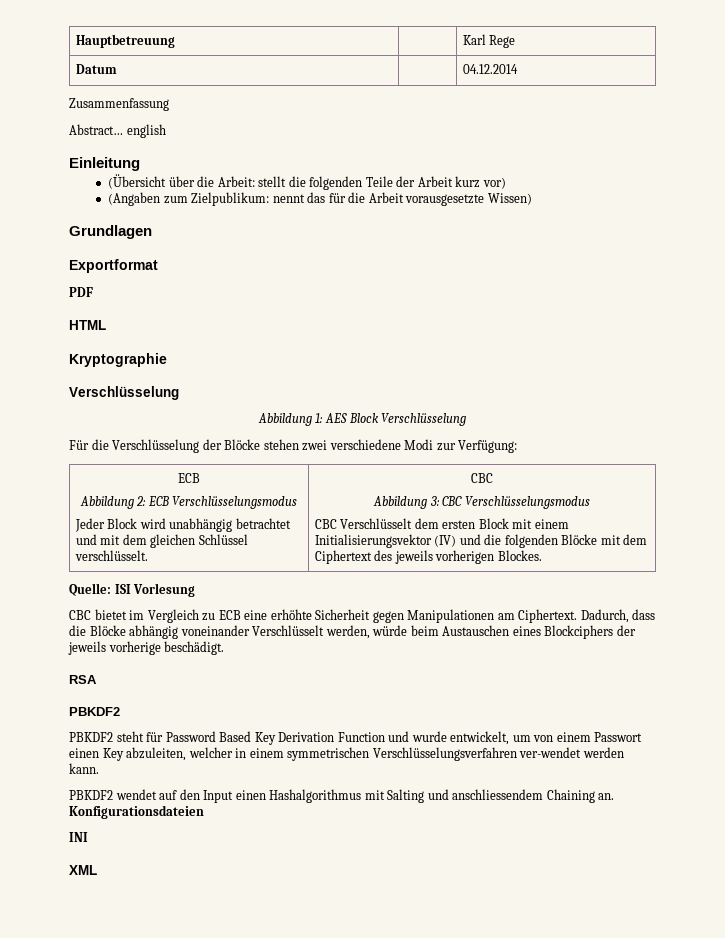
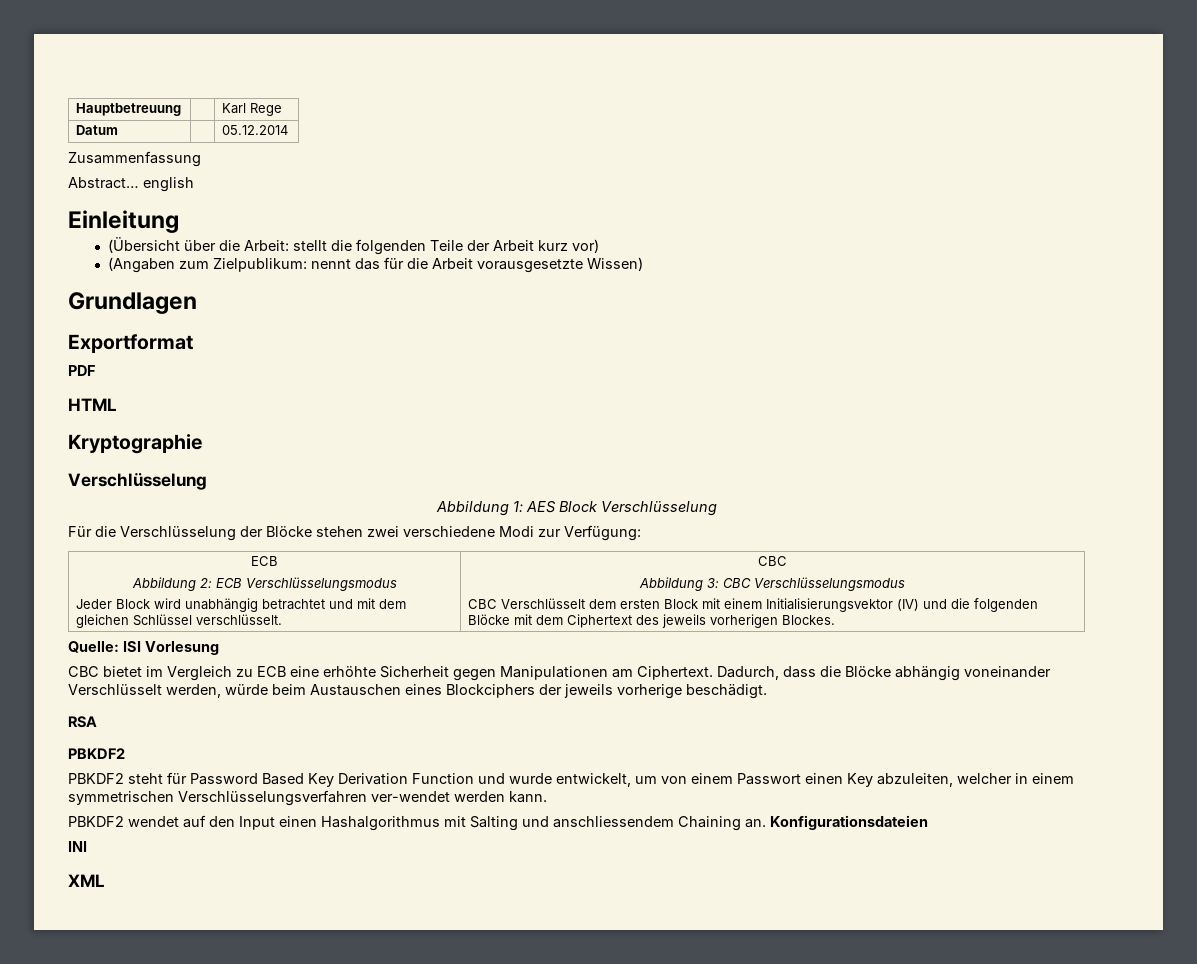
- Datum | | 04.12.2014
+ Datum | | 05.12.2014

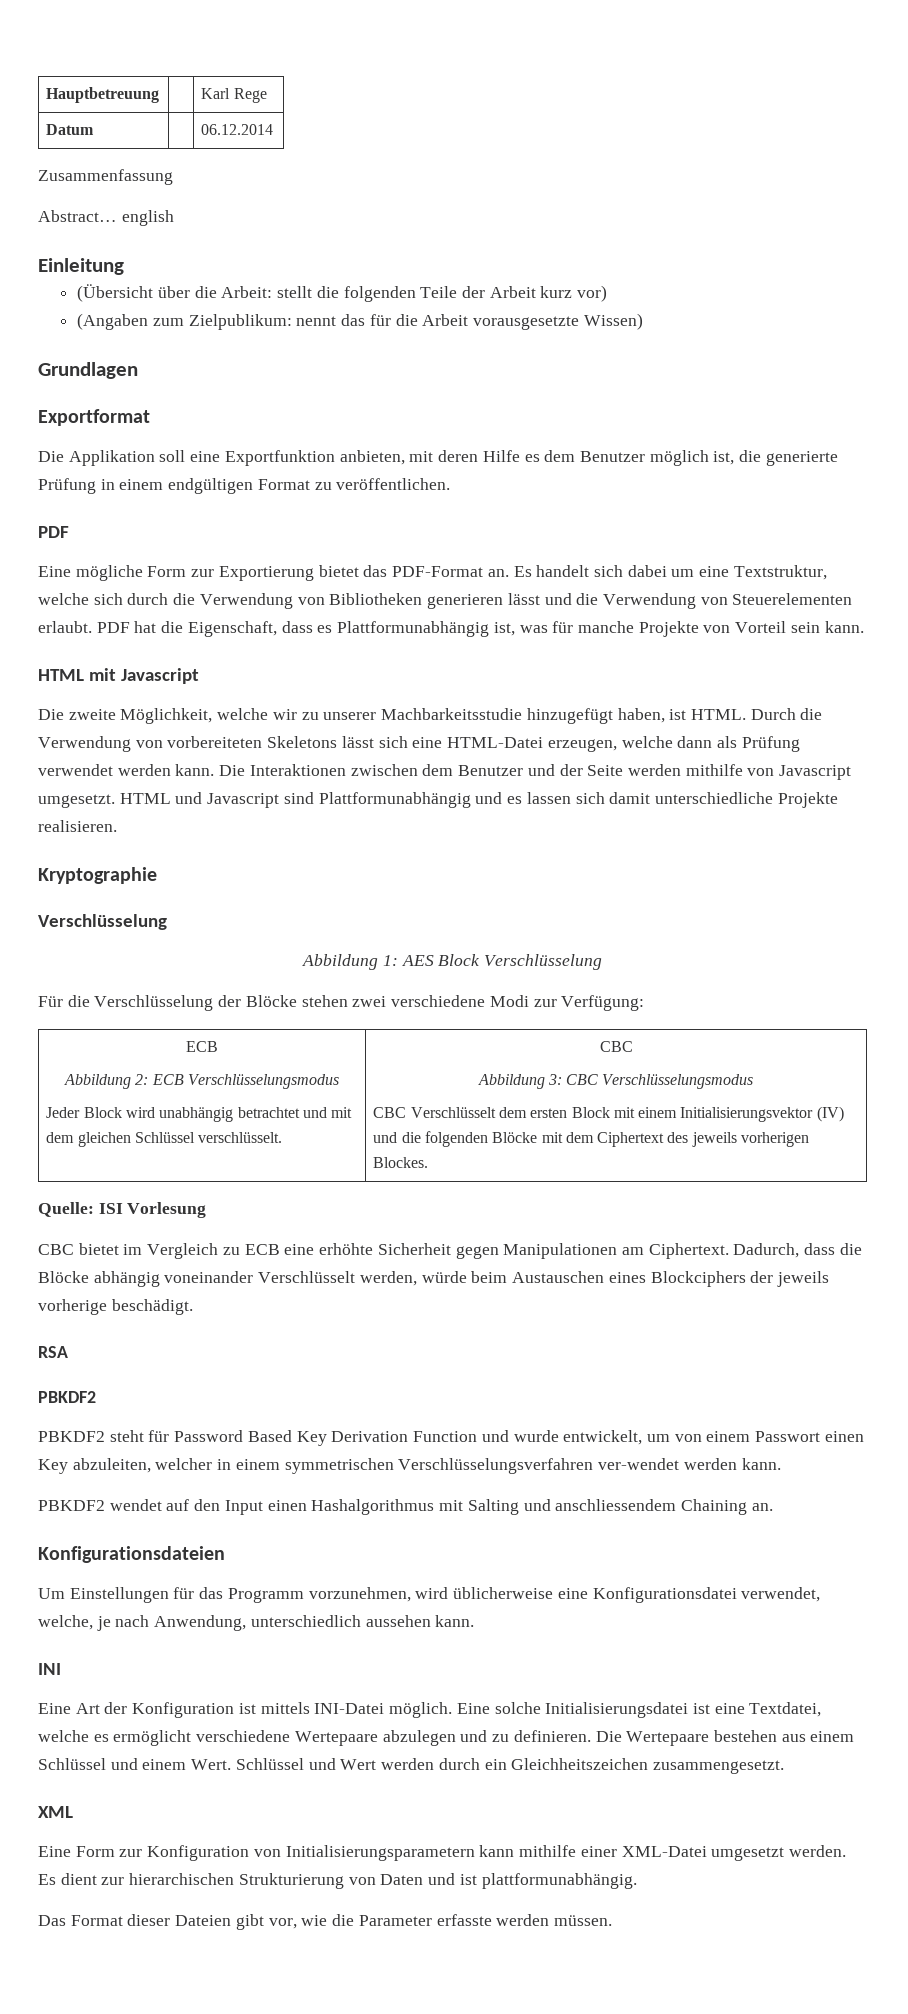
- Datum | | 05.12.2014
+ Datum | | 06.12.2014
+ Die Applikation soll eine Exportfunktion anbieten, mit deren Hilfe es dem Benutzer möglich ist, die generierte Prüfung in einem endgültigen Format zu veröffentlichen.
  PDF
- HTML
+ Eine mögliche Form zur Exportierung bietet das PDF-Format an. Es handelt sich dabei um eine Textstruktur, welche sich durch die Verwendung von Bibliotheken generieren lässt und die Verwendung von Steuerelementen erlaubt. PDF hat die Eigenschaft, dass es Plattformunabhängig ist, was für manche Projekte von Vorteil sein kann.
+ HTML mit Javascript
+ Die zweite Möglichkeit, welche wir zu unserer Machbarkeitsstudie hinzugefügt haben, ist HTML. Durch die Verwendung von vorbereiteten Skeletons lässt sich eine HTML-Datei erzeugen, welche dann als Prüfung verwendet werden kann. Die Interaktionen zwischen dem Benutzer und der Seite werden mithilfe von Javascript umgesetzt. HTML und Javascript sind Plattformunabhängig und es lassen sich damit unterschiedliche Projekte realisieren.
- PBKDF2 wendet auf den Input einen Hashalgorithmus mit Salting und anschliessendem Chaining an. Konfigurationsdateien
+ PBKDF2 wendet auf den Input einen Hashalgorithmus mit Salting und anschliessendem Chaining an.
+ Konfigurationsdateien
+ Um Einstellungen für das Programm vorzunehmen, wird üblicherweise eine Konfigurationsdatei verwendet, welche, je nach Anwendung, unterschiedlich aussehen kann.
  INI
+ Eine Art der Konfiguration ist mittels INI-Datei möglich. Eine solche Initialisierungsdatei ist eine Textdatei, welche es ermöglicht verschiedene Wertepaare abzulegen und zu definieren. Die Wertepaare bestehen aus einem Schlüssel und einem Wert. Schlüssel und Wert werden durch ein Gleichheitszeichen zusammengesetzt.
  XML
+ Eine Form zur Konfiguration von Initialisierungsparametern kann mithilfe einer XML-Datei umgesetzt werden. Es dient zur hierarchischen Strukturierung von Daten und ist plattformunabhängig.
+ Das Format dieser Dateien gibt vor, wie die Parameter erfasste werden müssen.

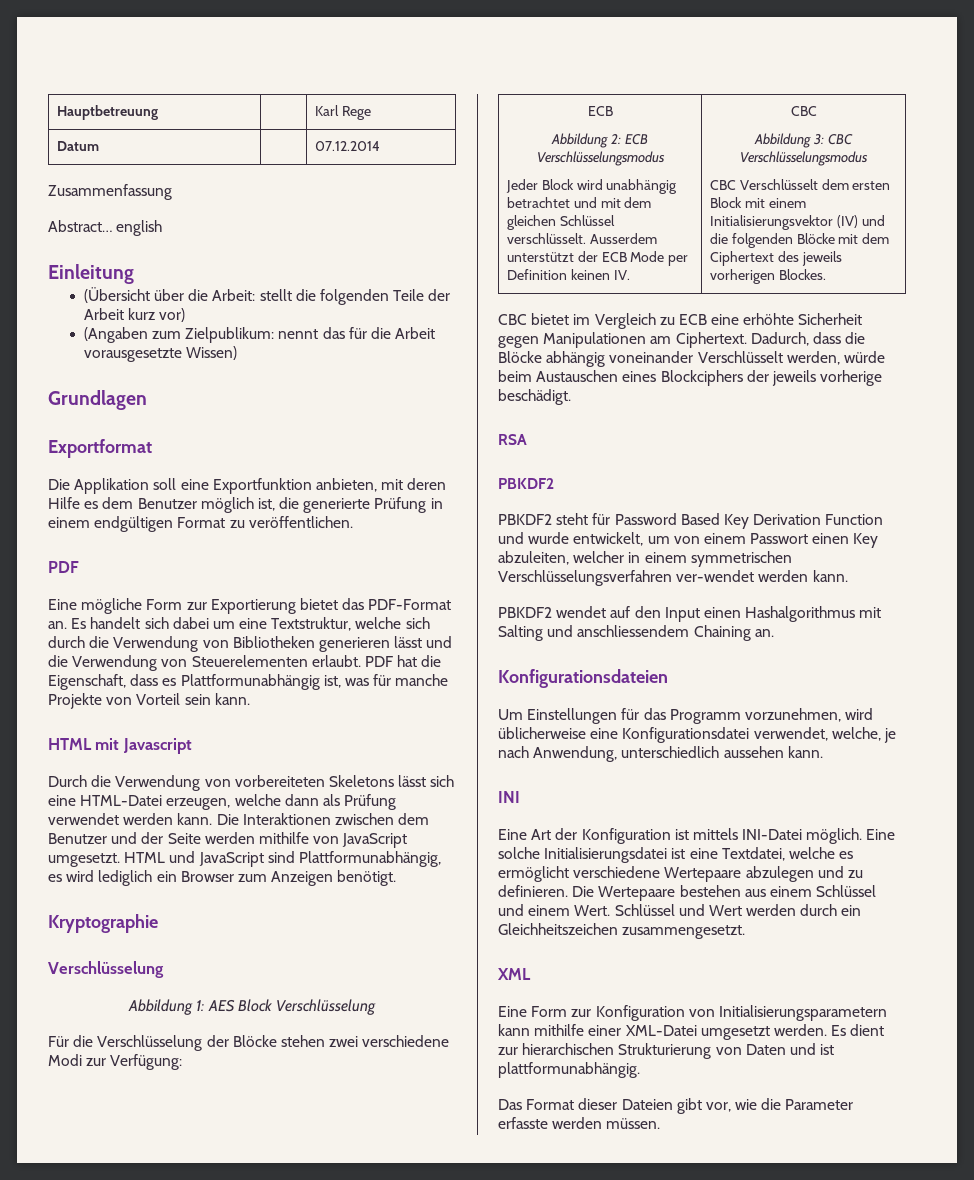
- Datum | | 06.12.2014
+ Datum | | 07.12.2014
- Die zweite Möglichkeit, welche wir zu unserer Machbarkeitsstudie hinzugefügt haben, ist HTML.
- Die Interaktionen zwischen dem Benutzer und der Seite werden mithilfe von Javascript umgesetzt.
+ Die Interaktionen zwischen dem Benutzer und der Seite werden mithilfe von JavaScript umgesetzt.
- HTML und Javascript sind Plattformunabhängig und es lassen sich damit unterschiedliche Projekte realisieren.
+ HTML und JavaScript sind Plattformunabhängig, es wird lediglich ein Browser zum Anzeigen benötigt.
+ Ausserdem unterstützt der ECB Mode per Definition keinen IV.
- Quelle: ISI Vorlesung

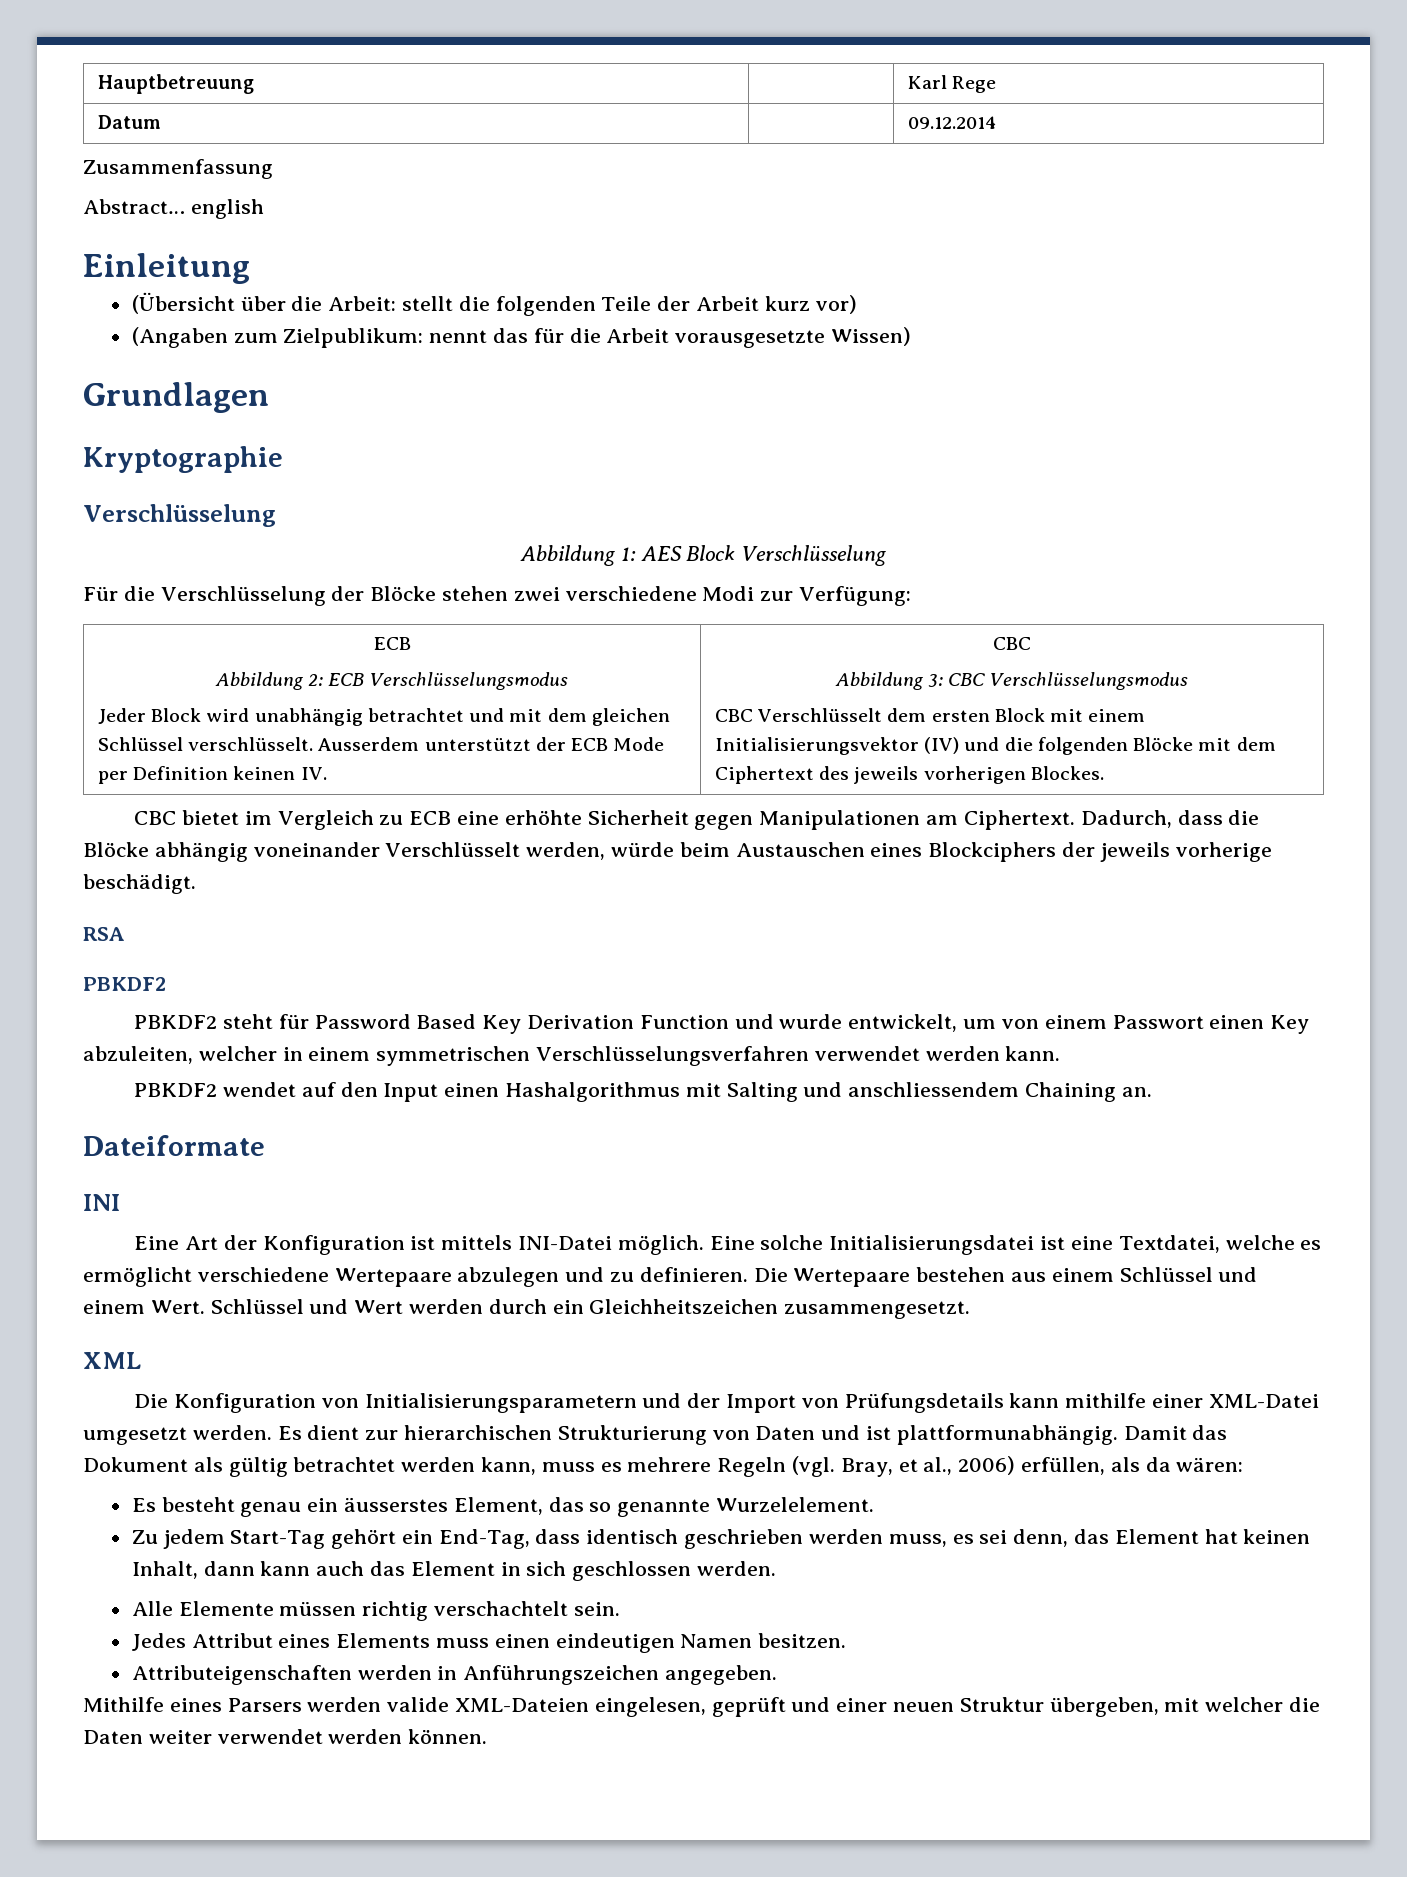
- Datum | | 07.12.2014
+ Datum | | 09.12.2014
- Exportformat
- Die Applikation soll eine Exportfunktion anbieten, mit deren Hilfe es dem Benutzer möglich ist, die generierte Prüfung in einem endgültigen Format zu veröffentlichen.
- PDF
- Eine mögliche Form zur Exportierung bietet das PDF-Format an. Es handelt sich dabei um eine Textstruktur, welche sich durch die Verwendung von Bibliotheken generieren lässt und die Verwendung von Steuerelementen erlaubt. PDF hat die Eigenschaft, dass es Plattformunabhängig ist, was für manche Projekte von Vorteil sein kann.
- HTML mit Javascript
- Durch die Verwendung von vorbereiteten Skeletons lässt sich eine HTML-Datei erzeugen, welche dann als Prüfung verwendet werden kann. Die Interaktionen zwischen dem Benutzer und der Seite werden mithilfe von JavaScript umgesetzt. HTML und JavaScript sind Plattformunabhängig, es wird lediglich ein Browser zum Anzeigen benötigt.
- PBKDF2 steht für Password Based Key Derivation Function und wurde entwickelt, um von einem Passwort einen Key abzuleiten, welcher in einem symmetrischen Verschlüsselungsverfahren ver-wendet werden kann.
+ PBKDF2 steht für Password Based Key Derivation Function und wurde entwickelt, um von einem Passwort einen Key abzuleiten, welcher in einem symmetrischen Verschlüsselungsverfahren verwendet werden kann.
- Konfigurationsdateien
- Um Einstellungen für das Programm vorzunehmen, wird üblicherweise eine Konfigurationsdatei verwendet, welche, je nach Anwendung, unterschiedlich aussehen kann.
+ Dateiformate
- Eine Form zur Konfiguration von Initialisierungsparametern kann mithilfe einer XML-Datei umgesetzt werden.
+ Die Konfiguration von Initialisierungsparametern und der Import von Prüfungsdetails kann mithilfe einer XML-Datei umgesetzt werden.
- Es dient zur hierarchischen Strukturierung von Daten und ist plattformunabhängig.
- Das Format dieser Dateien gibt vor, wie die Parameter erfasste werden müssen.
+ Es dient zur hierarchischen Strukturierung von Daten und ist plattformunabhängig. Damit das Dokument als gültig betrachtet werden kann, muss es mehrere Regeln (vgl. Bray, et al., 2006) erfüllen, als da wären:
+ Es besteht genau ein äusserstes Element, das so genannte Wurzelelement.
+ Zu jedem Start-Tag gehört ein End-Tag, dass identisch geschrieben werden muss, es sei denn, das Element hat keinen Inhalt, dann kann auch das Element in sich geschlossen werden.
+ Alle Elemente müssen richtig verschachtelt sein.
+ Jedes Attribut eines Elements muss einen eindeutigen Namen besitzen.
+ Attributeigenschaften werden in Anführungszeichen angegeben.
+ Mithilfe eines Parsers werden valide XML-Dateien eingelesen, geprüft und einer neuen Struktur übergeben, mit welcher die Daten weiter verwendet werden können.

